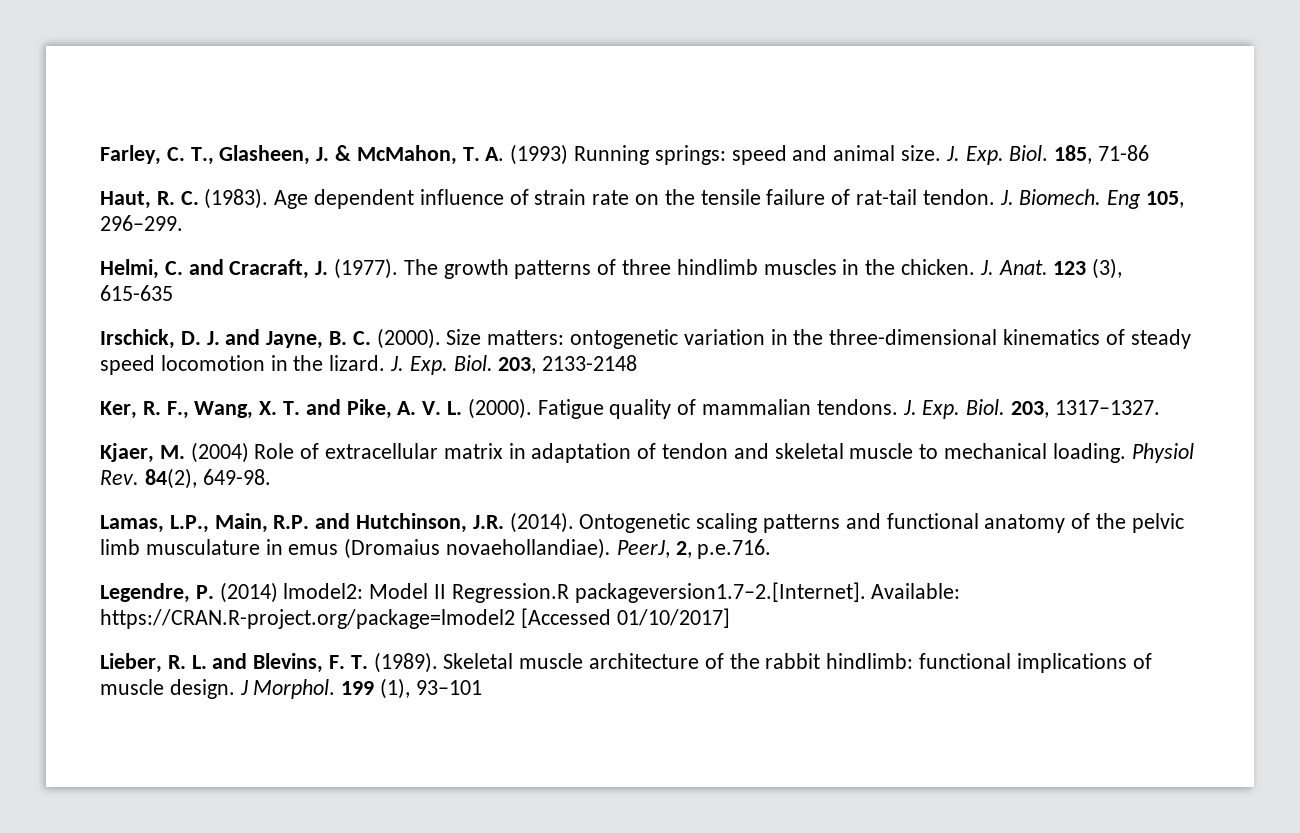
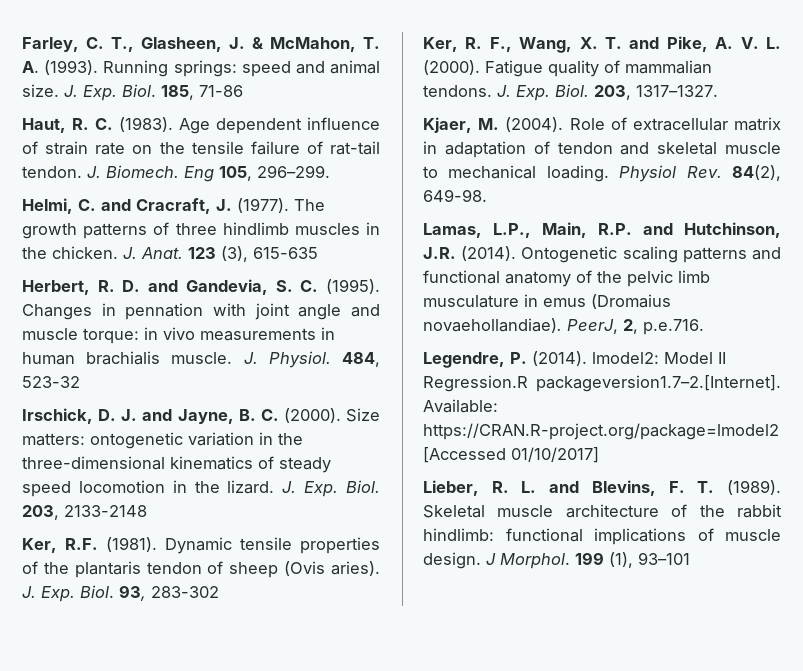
- Farley, C. T., Glasheen, J. & McMahon, T. A. (1993) Running springs: speed and animal size.
+ Farley, C. T., Glasheen, J. & McMahon, T. A. (1993). Running springs: speed and animal size.
+ Herbert, R. D. and Gandevia, S. C. (1995). Changes in pennation with joint angle and muscle torque: in vivo measurements in human brachialis muscle. J. Physiol. 484, 523-32
+ Ker, R.F. (1981). Dynamic tensile properties of the plantaris tendon of sheep (Ovis aries). J. Exp. Biol. 93, 283-302
- Kjaer, M. (2004) Role of extracellular matrix in adaptation of tendon and skeletal muscle to mechanical loading.
+ Kjaer, M. (2004). Role of extracellular matrix in adaptation of tendon and skeletal muscle to mechanical loading.
- Legendre, P. (2014) lmodel2: Model II Regression.R packageversion1.7–2.[Internet]. Available: https://CRAN.R-project.org/package=lmodel2 [Accessed 01/10/2017]
+ Legendre, P. (2014). lmodel2: Model II Regression.R packageversion1.7–2.[Internet]. Available: https://CRAN.R-project.org/package=lmodel2 [Accessed 01/10/2017]

